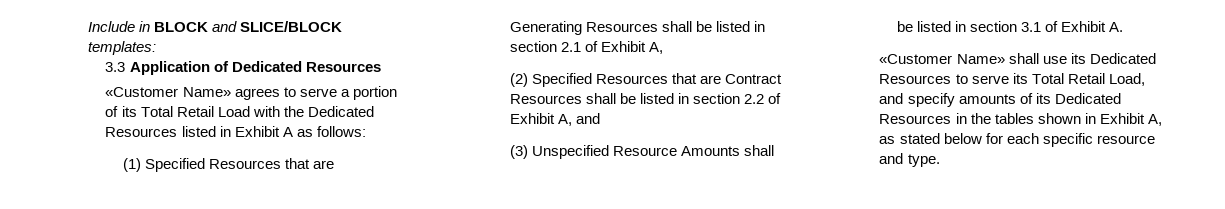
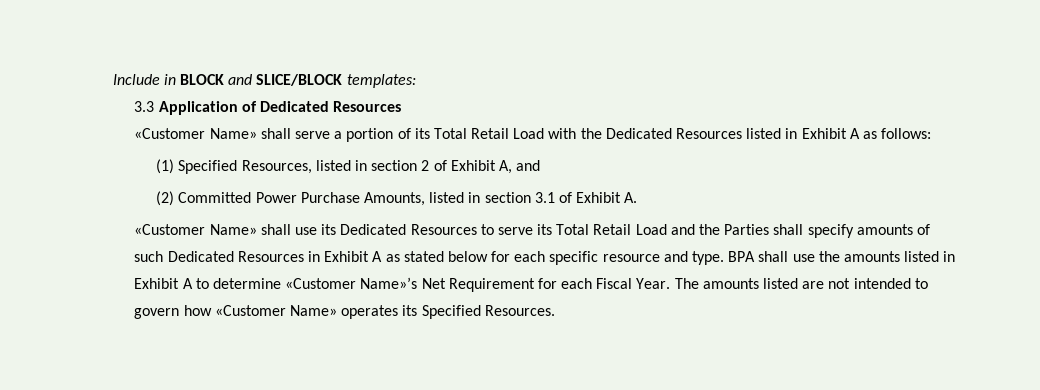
- «Customer Name» agrees to serve a portion of its Total Retail Load with the Dedicated Resources listed in Exhibit A as follows:
+ «Customer Name» shall serve a portion of its Total Retail Load with the Dedicated Resources listed in Exhibit A as follows:
- (1) Specified Resources that are Generating Resources shall be listed in section 2.1 of Exhibit A,
- (2) Specified Resources that are Contract Resources shall be listed in section 2.2 of Exhibit A, and
- (3) Unspecified Resource Amounts shall be listed in section 3.1 of Exhibit A.
+ (1) Specified Resources, listed in section 2 of Exhibit A, and
+ (2) Committed Power Purchase Amounts, listed in section 3.1 of Exhibit A.
- «Customer Name» shall use its Dedicated Resources to serve its Total Retail Load, and specify amounts of its Dedicated Resources in the tables shown in Exhibit A, as stated below for each specific resource and type.
+ «Customer Name» shall use its Dedicated Resources to serve its Total Retail Load and the Parties shall specify amounts of such Dedicated Resources in Exhibit A as stated below for each specific resource and type.
+ BPA shall use the amounts listed in Exhibit A to determine «Customer Name»’s Net Requirement for each Fiscal Year. The amounts listed are not intended to govern how «Customer Name» operates its Specified Resources.

